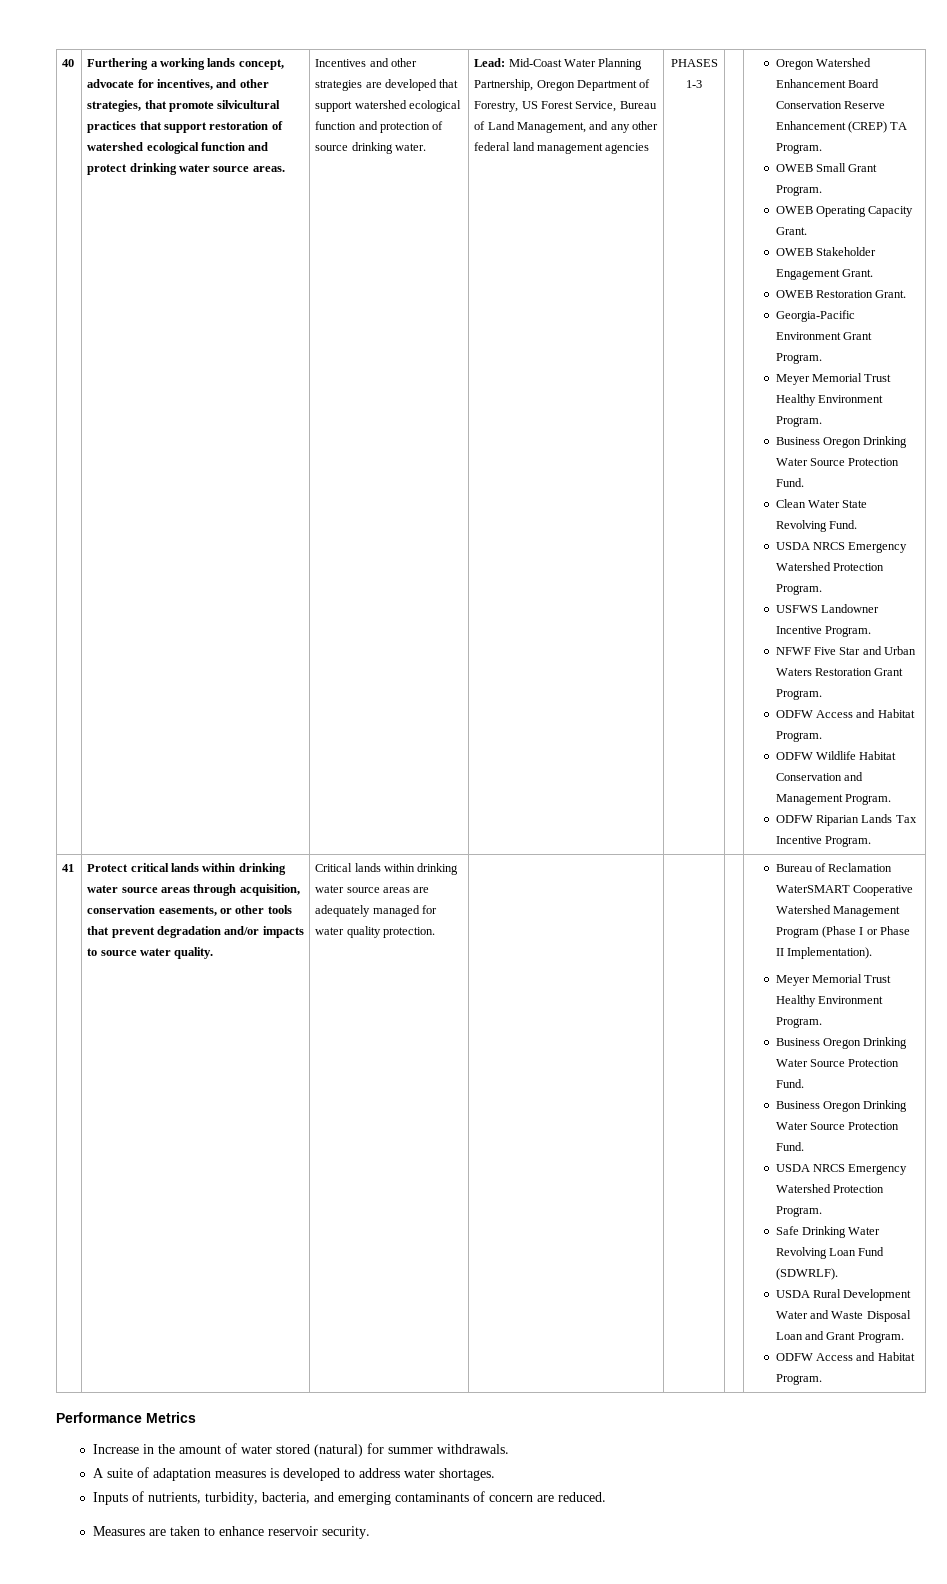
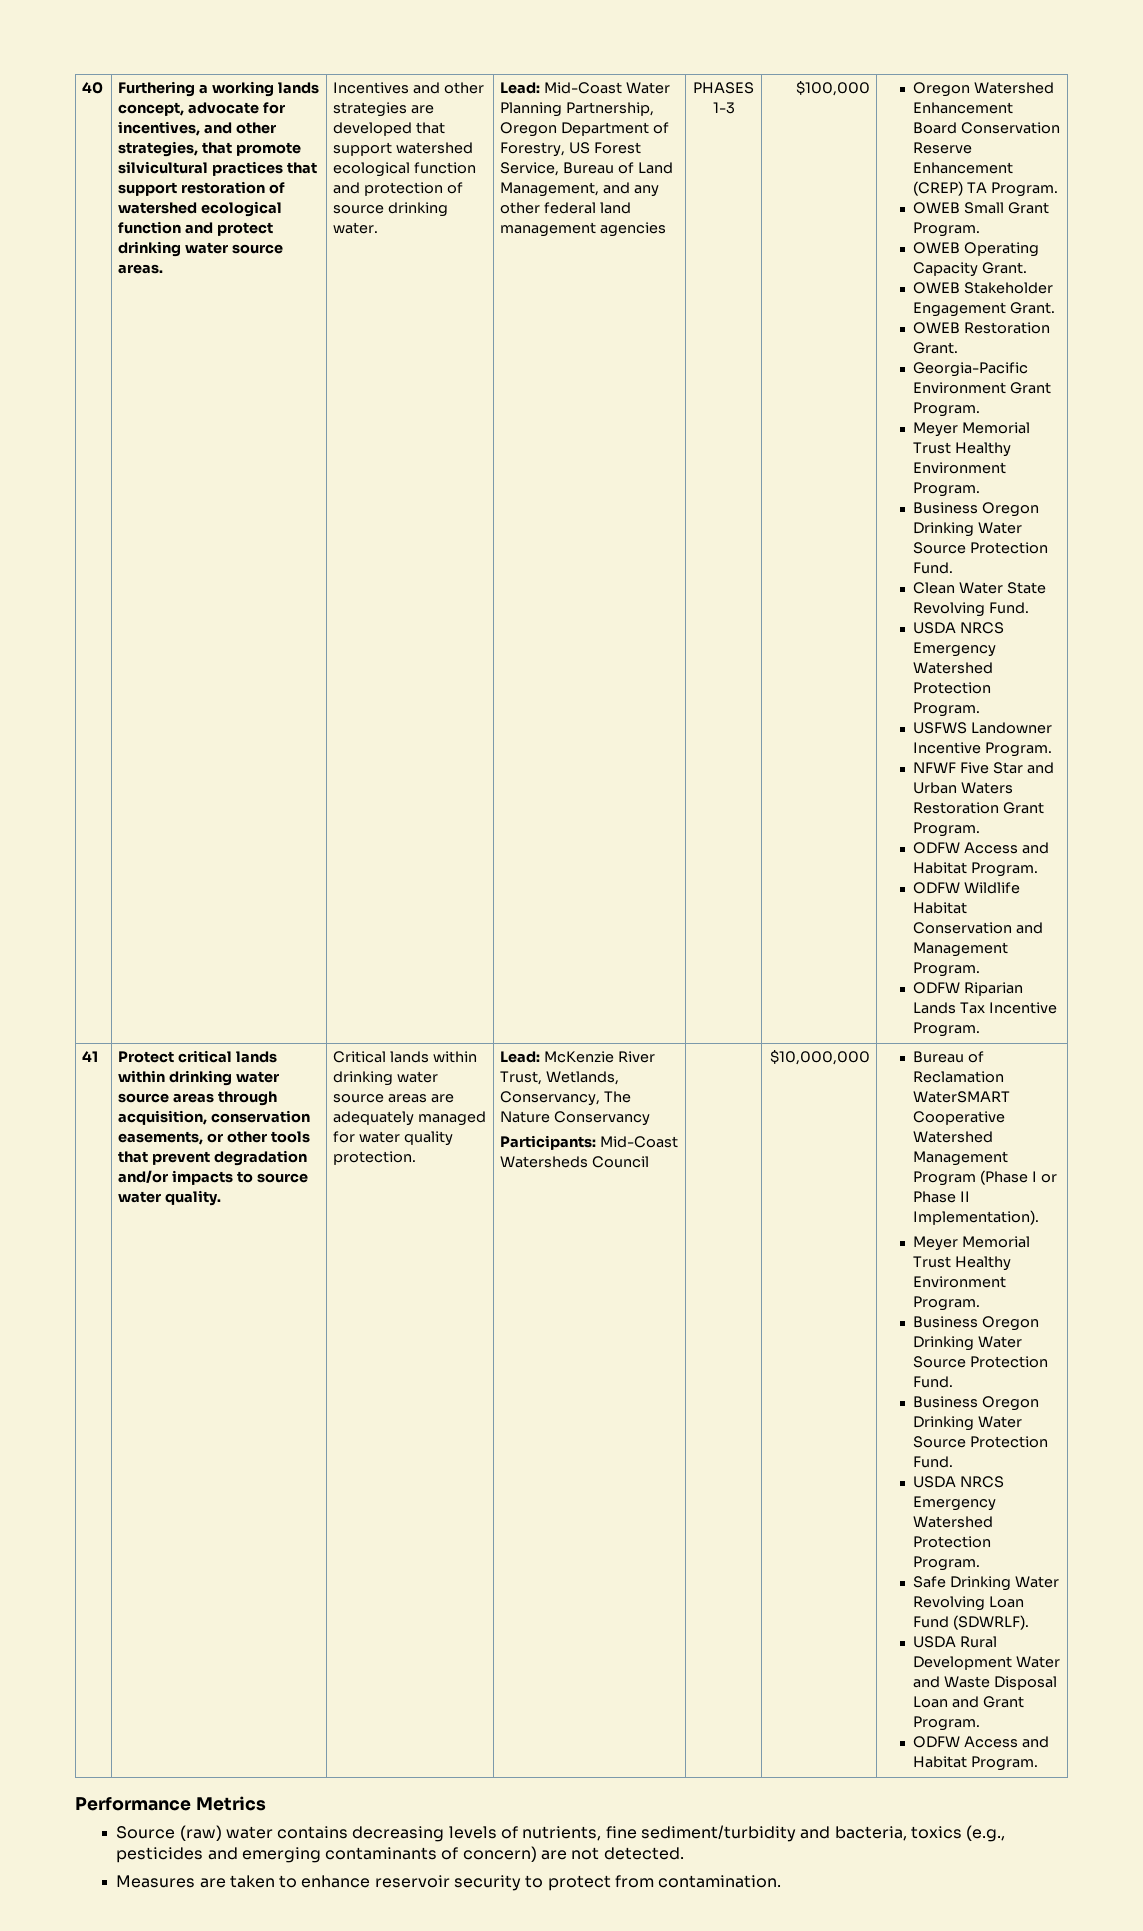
+ $100,000
+ Lead: McKenzie River Trust, Wetlands, Conservancy, The Nature Conservancy
+ Participants: Mid-Coast Watersheds Council | | $10,000,000
- Increase in the amount of water stored (natural) for summer withdrawals.
- A suite of adaptation measures is developed to address water shortages.
- Inputs of nutrients, turbidity, bacteria, and emerging contaminants of concern are reduced.
+ Source (raw) water contains decreasing levels of nutrients, fine sediment/turbidity and bacteria, toxics (e.g., pesticides and emerging contaminants of concern) are not detected.
- Measures are taken to enhance reservoir security.
+ Measures are taken to enhance reservoir security to protect from contamination.

